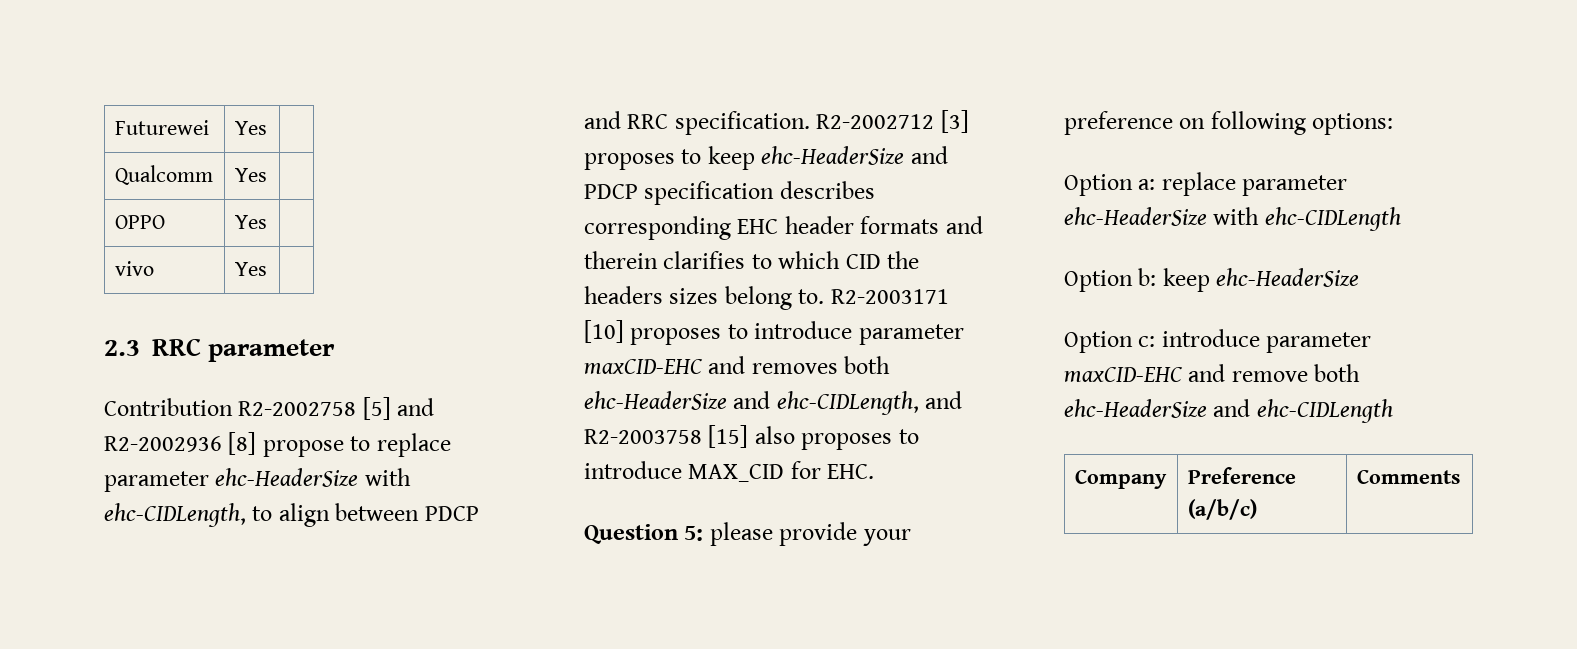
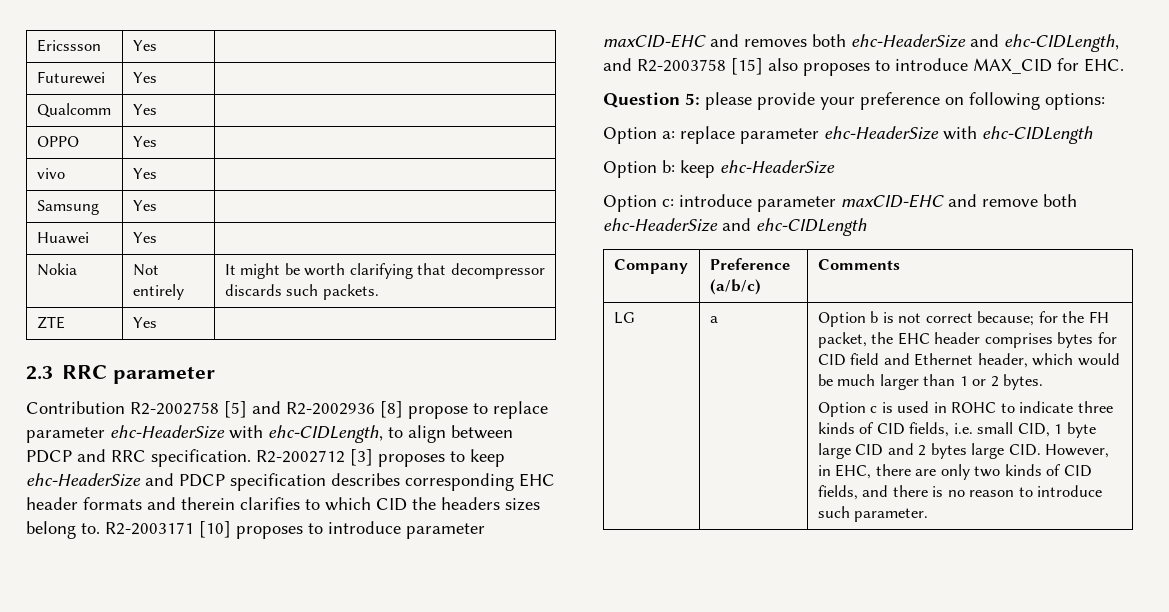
+ Ericssson | Yes |
+ Samsung | Yes |
+ Huawei | Yes |
+ Nokia | Not entirely | It might be worth clarifying that decompressor discards such packets.
+ ZTE | Yes |
+ LG | a | Option b is not correct because; for the FH packet, the EHC header comprises bytes for CID field and Ethernet header, which would be much larger than 1 or 2 bytes.
+ Option c is used in ROHC to indicate three kinds of CID fields, i.e. small CID, 1 byte large CID and 2 bytes large CID. However, in EHC, there are only two kinds of CID fields, and there is no reason to introduce such parameter.

